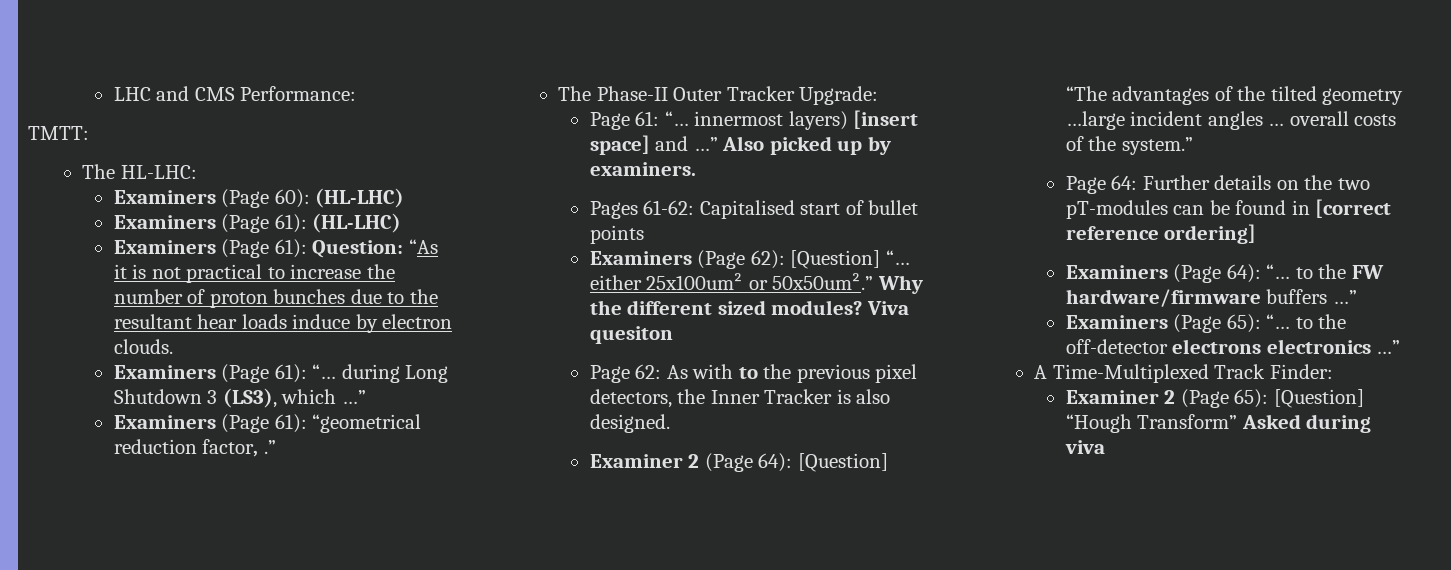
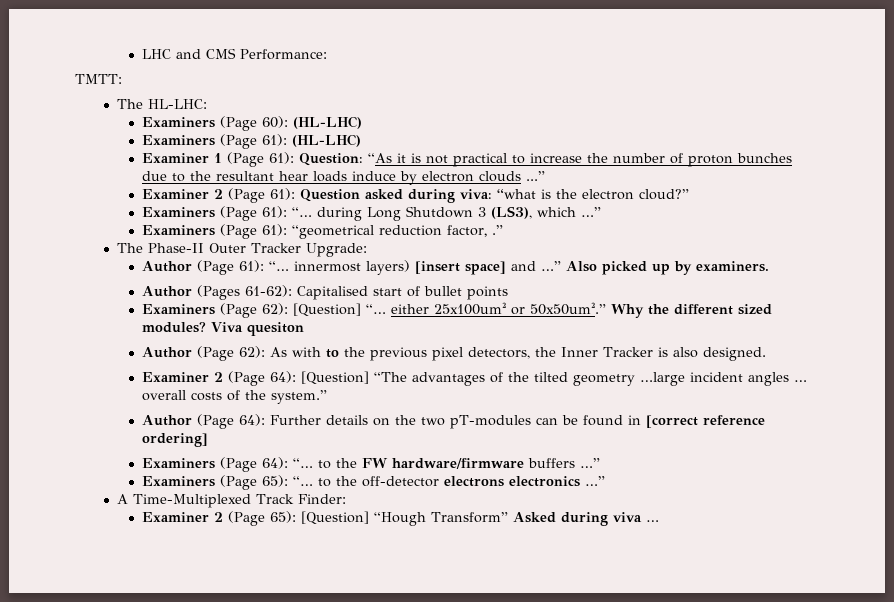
- Examiners (Page 61): Question: “As it is not practical to increase the number of proton bunches due to the resultant hear loads induce by electron clouds.
+ Examiner 1 (Page 61): Question: “As it is not practical to increase the number of proton bunches due to the resultant hear loads induce by electron clouds ...”
+ Examiner 2 (Page 61): Question asked during viva: “what is the electron cloud?”
- Page 61: “… innermost layers) [insert space] and …”
+ Author (Page 61): “… innermost layers) [insert space] and …”
- Pages 61-62: Capitalised start of bullet points
+ Author (Pages 61-62): Capitalised start of bullet points
- Page 62: As with to the previous pixel detectors, the Inner Tracker is also designed.
+ Author (Page 62): As with to the previous pixel detectors, the Inner Tracker is also designed.
- Page 64: Further details on the two pT-modules can be found in [correct reference ordering]
+ Author (Page 64): Further details on the two pT-modules can be found in [correct reference ordering]
- Examiner 2 (Page 65): [Question] “Hough Transform” Asked during viva
+ Examiner 2 (Page 65): [Question] “Hough Transform” Asked during viva …

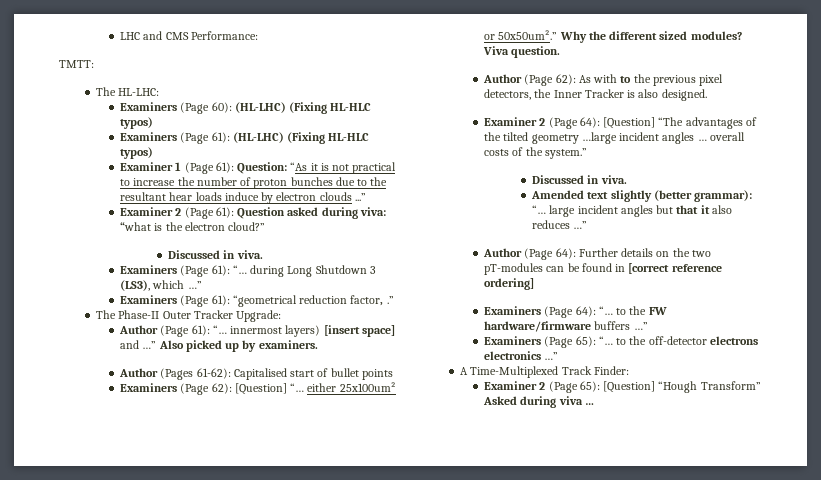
- Examiners (Page 60): (HL-LHC)
+ Examiners (Page 60): (HL-LHC) (Fixing HL-HLC typos)
- Examiners (Page 61): (HL-LHC)
+ Examiners (Page 61): (HL-LHC) (Fixing HL-HLC typos)
  Examiner 2 (Page 61): Question asked during viva: “what is the electron cloud?”
+ Discussed in viva.
- Viva quesiton
+ Viva question.
  Examiner 2 (Page 64): [Question] “The advantages of the tilted geometry …large incident angles … overall costs of the system.”
+ Discussed in viva.
+ Amended text slightly (better grammar): “… large incident angles but that it also reduces …”

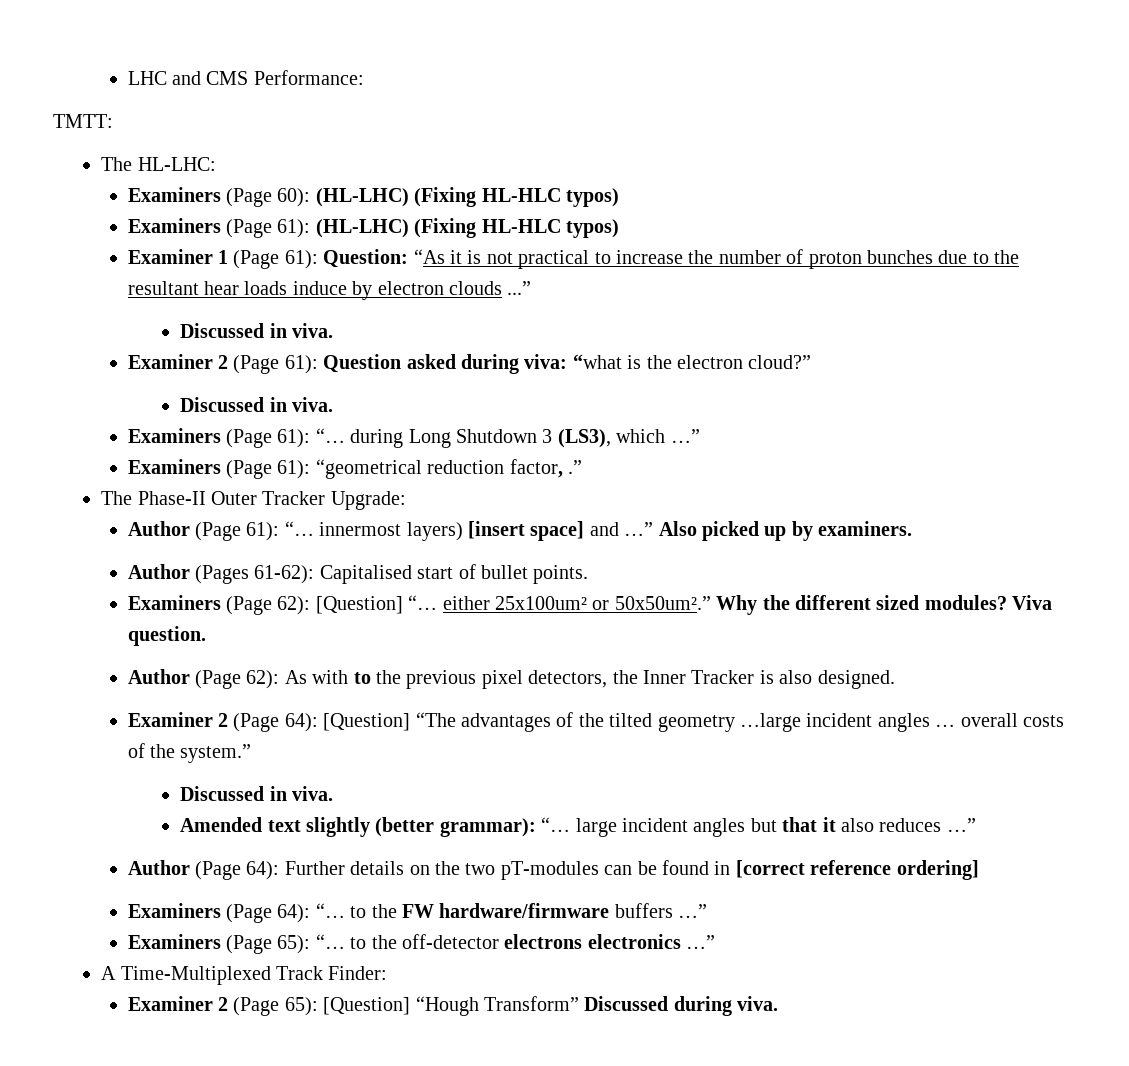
  Examiner 1 (Page 61): Question: “As it is not practical to increase the number of proton bunches due to the resultant hear loads induce by electron clouds ...”
+ Discussed in viva.
- Author (Pages 61-62): Capitalised start of bullet points
+ Author (Pages 61-62): Capitalised start of bullet points.
- Examiner 2 (Page 65): [Question] “Hough Transform” Asked during viva …
+ Examiner 2 (Page 65): [Question] “Hough Transform” Discussed during viva.

